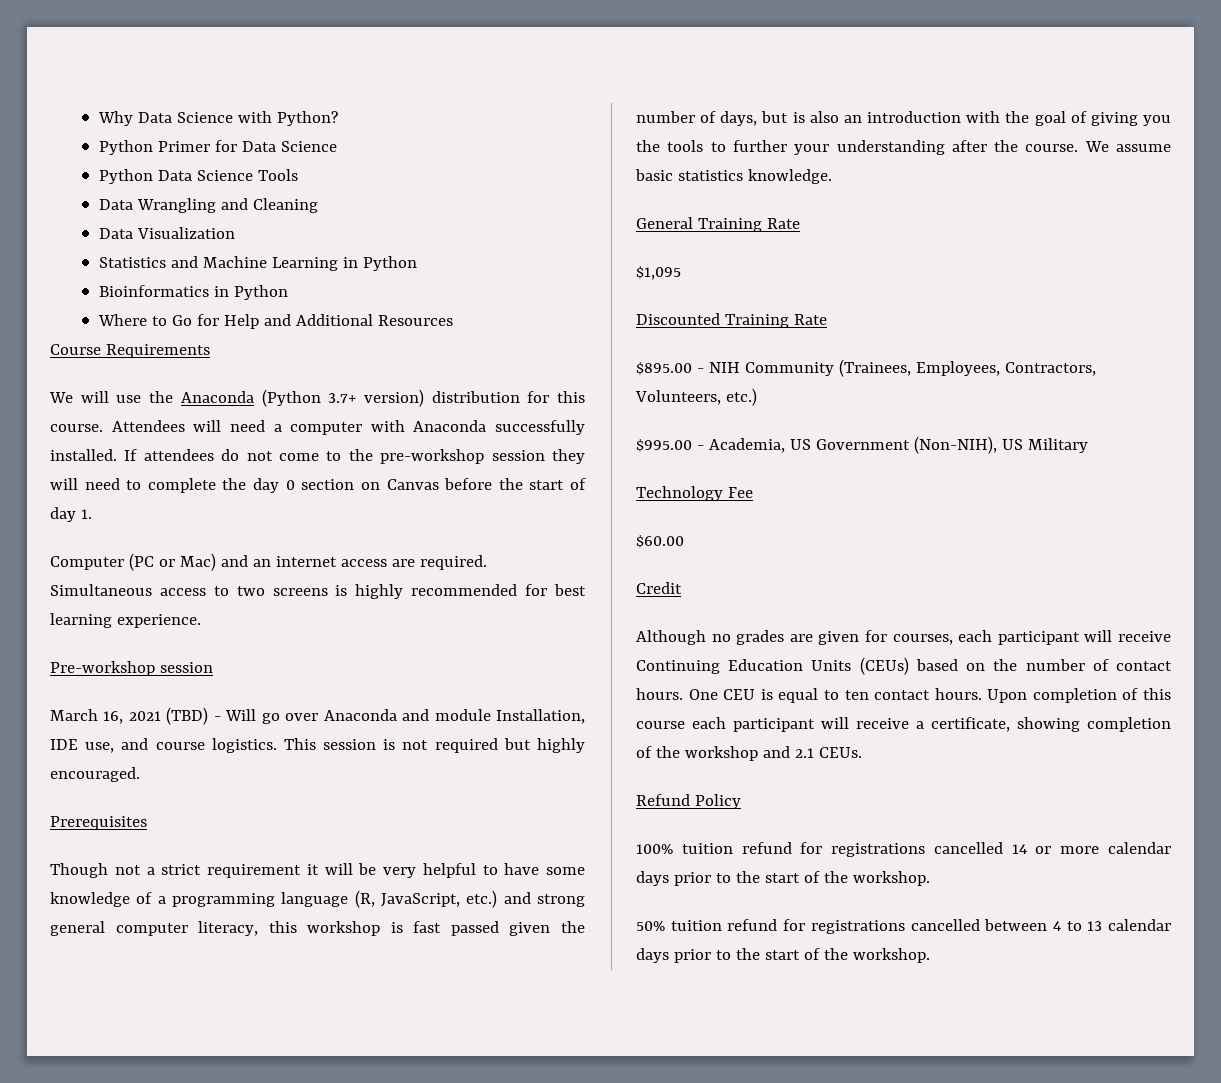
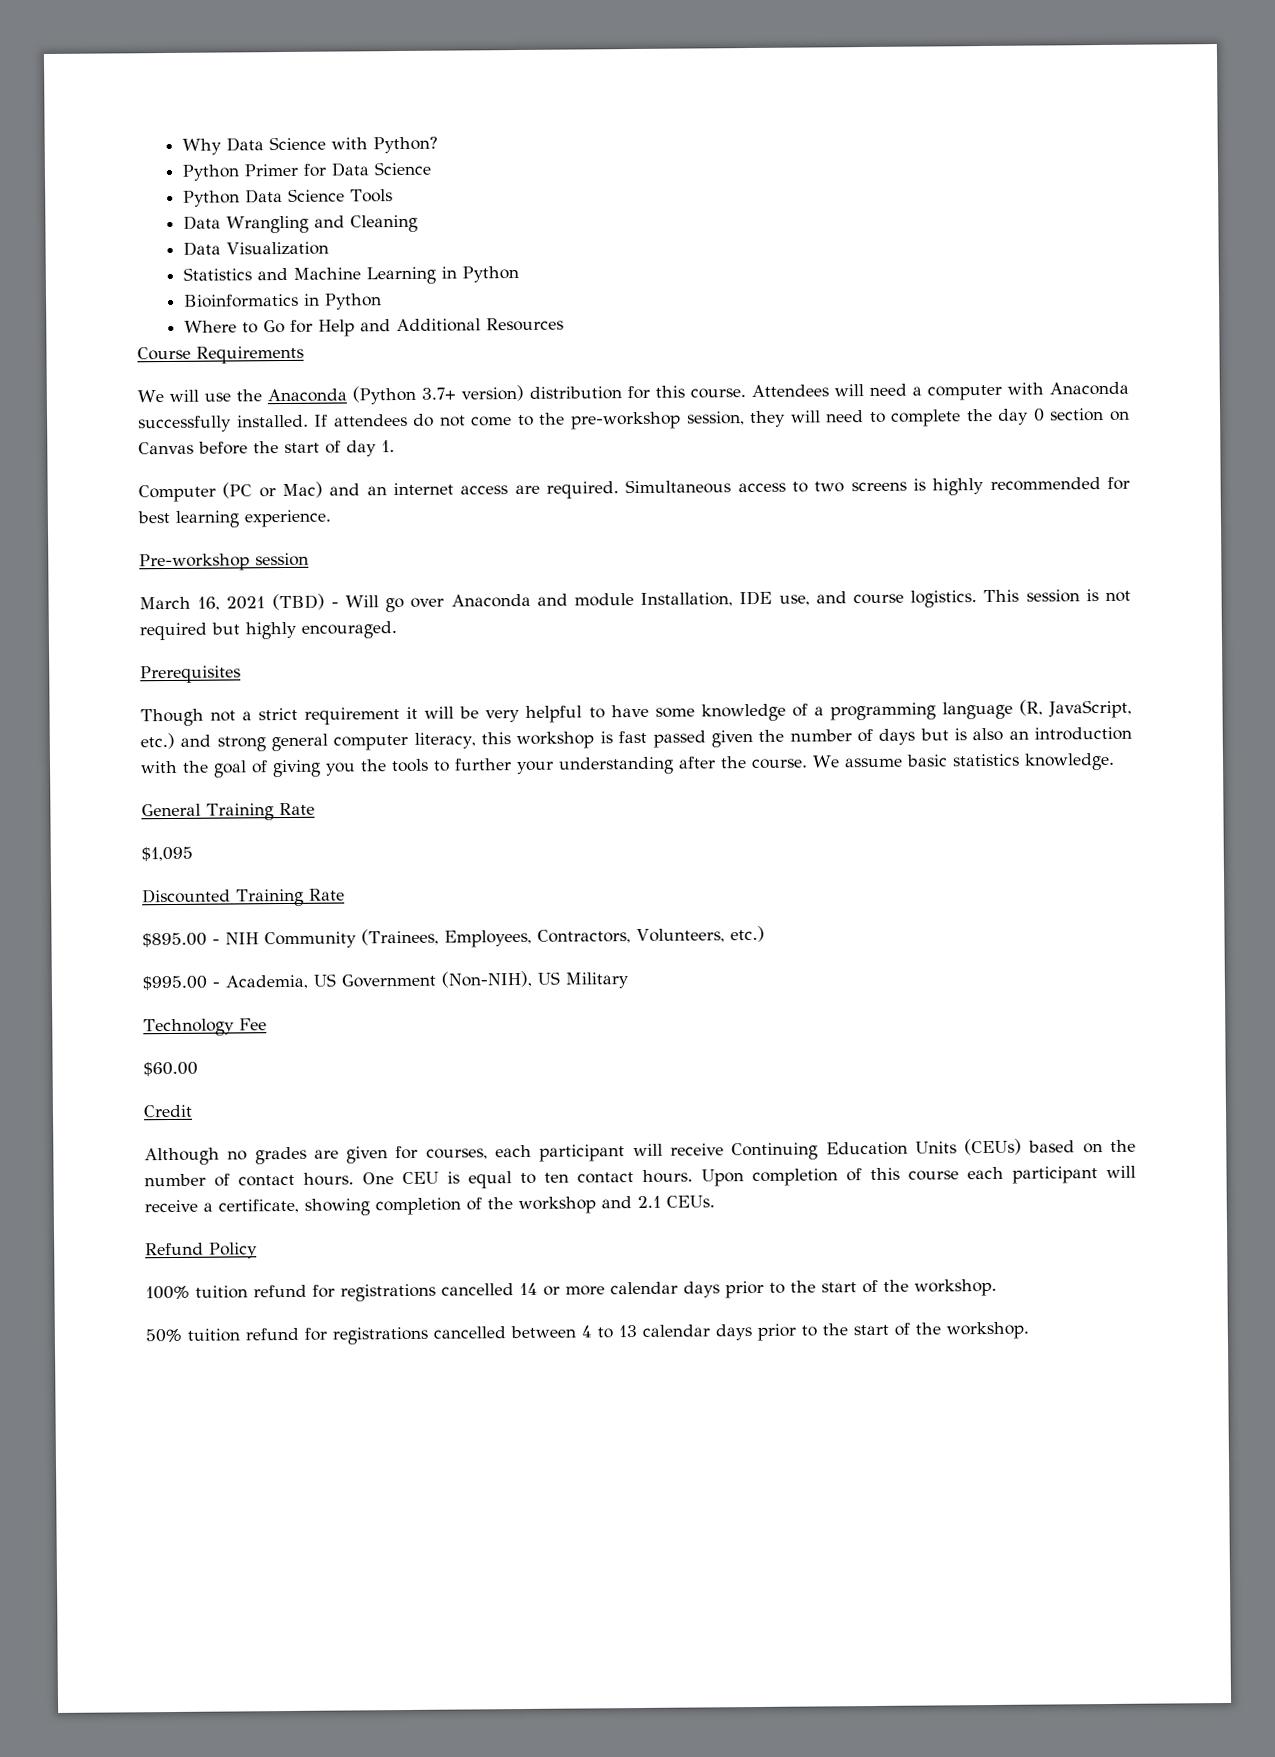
- If attendees do not come to the pre-workshop session they will need to complete the day 0 section on Canvas before the start of day 1.
+ If attendees do not come to the pre-workshop session, they will need to complete the day 0 section on Canvas before the start of day 1.
- Though not a strict requirement it will be very helpful to have some knowledge of a programming language (R, JavaScript, etc.) and strong general computer literacy, this workshop is fast passed given the number of days, but is also an introduction with the goal of giving you the tools to further your understanding after the course.
+ Though not a strict requirement it will be very helpful to have some knowledge of a programming language (R, JavaScript, etc.) and strong general computer literacy, this workshop is fast passed given the number of days but is also an introduction with the goal of giving you the tools to further your understanding after the course.

